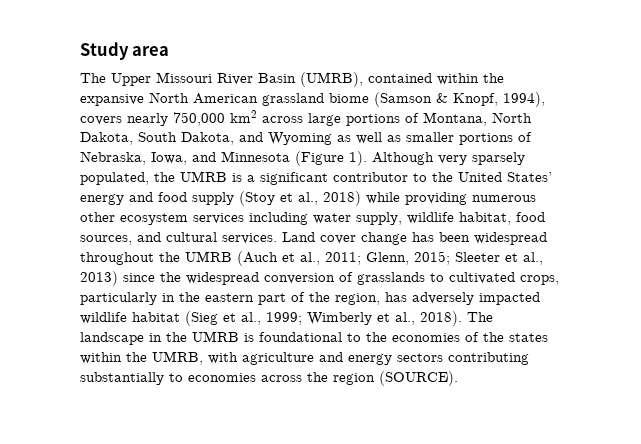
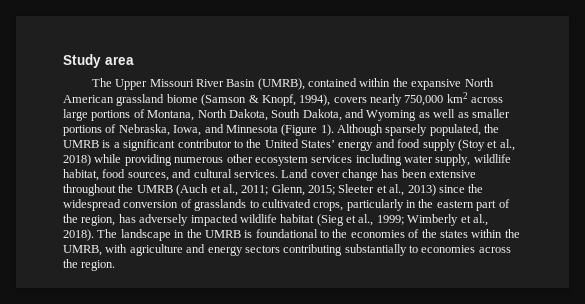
- Although very sparsely populated, the UMRB is a significant contributor to the United States’ energy and food supply (Stoy et al., 2018) while providing numerous other ecosystem services including water supply, wildlife habitat, food sources, and cultural services.
+ Although sparsely populated, the UMRB is a significant contributor to the United States’ energy and food supply (Stoy et al., 2018) while providing numerous other ecosystem services including water supply, wildlife habitat, food sources, and cultural services.
- Land cover change has been widespread throughout the UMRB (Auch et al., 2011; Glenn, 2015; Sleeter et al., 2013) since the widespread conversion of grasslands to cultivated crops, particularly in the eastern part of the region, has adversely impacted wildlife habitat (Sieg et al., 1999; Wimberly et al., 2018).
+ Land cover change has been extensive throughout the UMRB (Auch et al., 2011; Glenn, 2015; Sleeter et al., 2013) since the widespread conversion of grasslands to cultivated crops, particularly in the eastern part of the region, has adversely impacted wildlife habitat (Sieg et al., 1999; Wimberly et al., 2018).
- The landscape in the UMRB is foundational to the economies of the states within the UMRB, with agriculture and energy sectors contributing substantially to economies across the region (SOURCE).
+ The landscape in the UMRB is foundational to the economies of the states within the UMRB, with agriculture and energy sectors contributing substantially to economies across the region.

